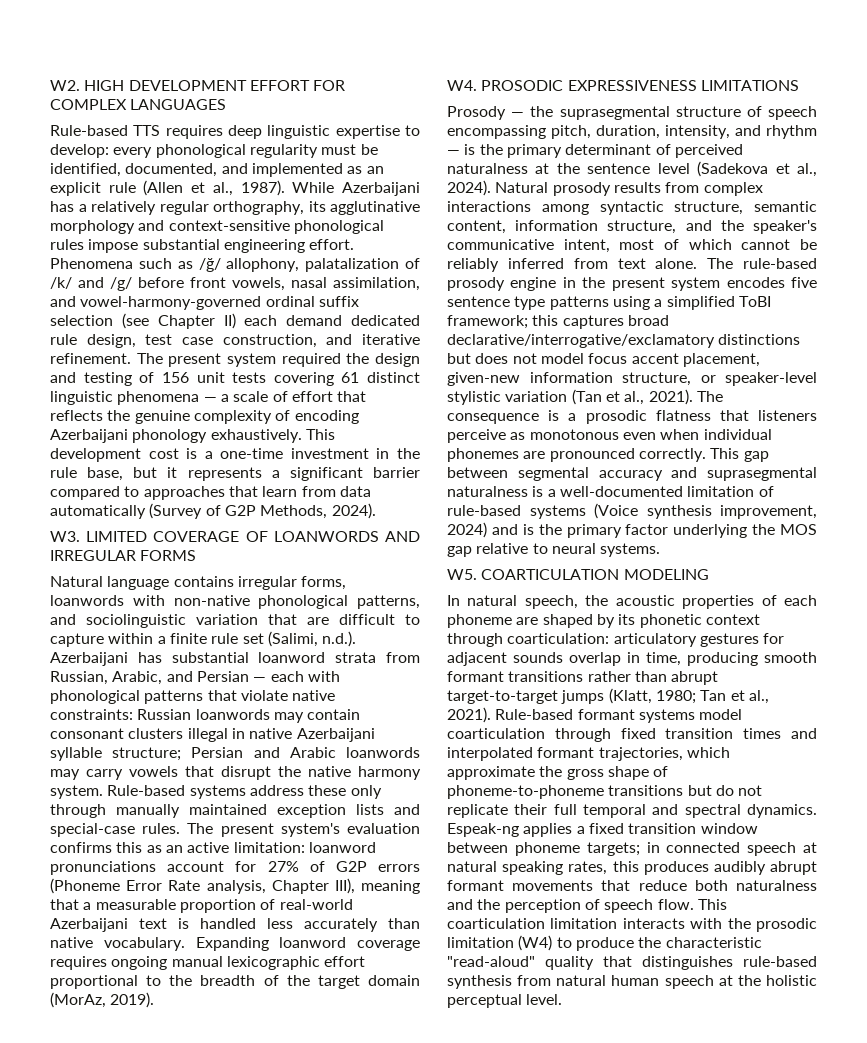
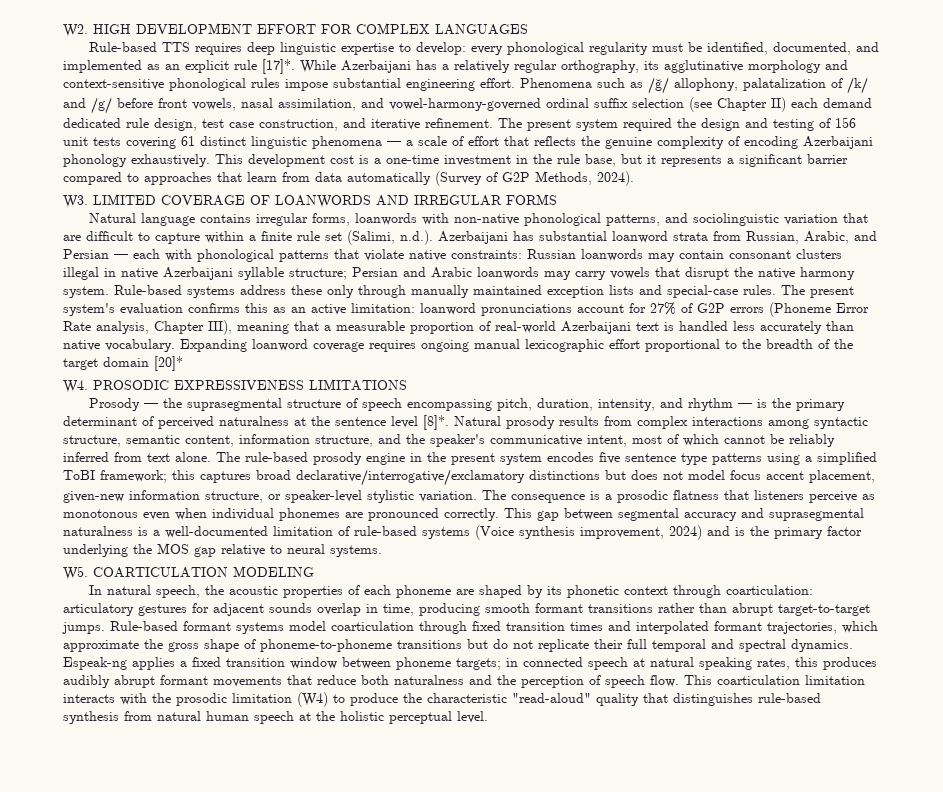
- Rule-based TTS requires deep linguistic expertise to develop: every phonological regularity must be identified, documented, and implemented as an explicit rule (Allen et al., 1987).
+ Rule-based TTS requires deep linguistic expertise to develop: every phonological regularity must be identified, documented, and implemented as an explicit rule [17]*.
- Expanding loanword coverage requires ongoing manual lexicographic effort proportional to the breadth of the target domain (MorAz, 2019).
+ Expanding loanword coverage requires ongoing manual lexicographic effort proportional to the breadth of the target domain [20]*
- Prosody — the suprasegmental structure of speech encompassing pitch, duration, intensity, and rhythm — is the primary determinant of perceived naturalness at the sentence level (Sadekova et al., 2024).
+ Prosody — the suprasegmental structure of speech encompassing pitch, duration, intensity, and rhythm — is the primary determinant of perceived naturalness at the sentence level [8]*.
- The rule-based prosody engine in the present system encodes five sentence type patterns using a simplified ToBI framework; this captures broad declarative/interrogative/exclamatory distinctions but does not model focus accent placement, given-new information structure, or speaker-level stylistic variation (Tan et al., 2021).
+ The rule-based prosody engine in the present system encodes five sentence type patterns using a simplified ToBI framework; this captures broad declarative/interrogative/exclamatory distinctions but does not model focus accent placement, given-new information structure, or speaker-level stylistic variation.
- In natural speech, the acoustic properties of each phoneme are shaped by its phonetic context through coarticulation: articulatory gestures for adjacent sounds overlap in time, producing smooth formant transitions rather than abrupt target-to-target jumps (Klatt, 1980; Tan et al., 2021).
+ In natural speech, the acoustic properties of each phoneme are shaped by its phonetic context through coarticulation: articulatory gestures for adjacent sounds overlap in time, producing smooth formant transitions rather than abrupt target-to-target jumps.

